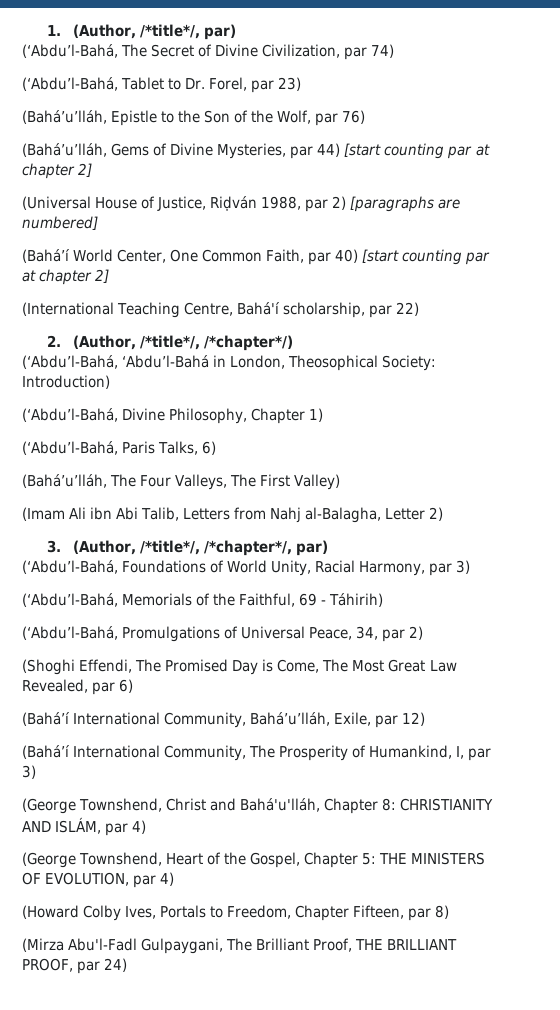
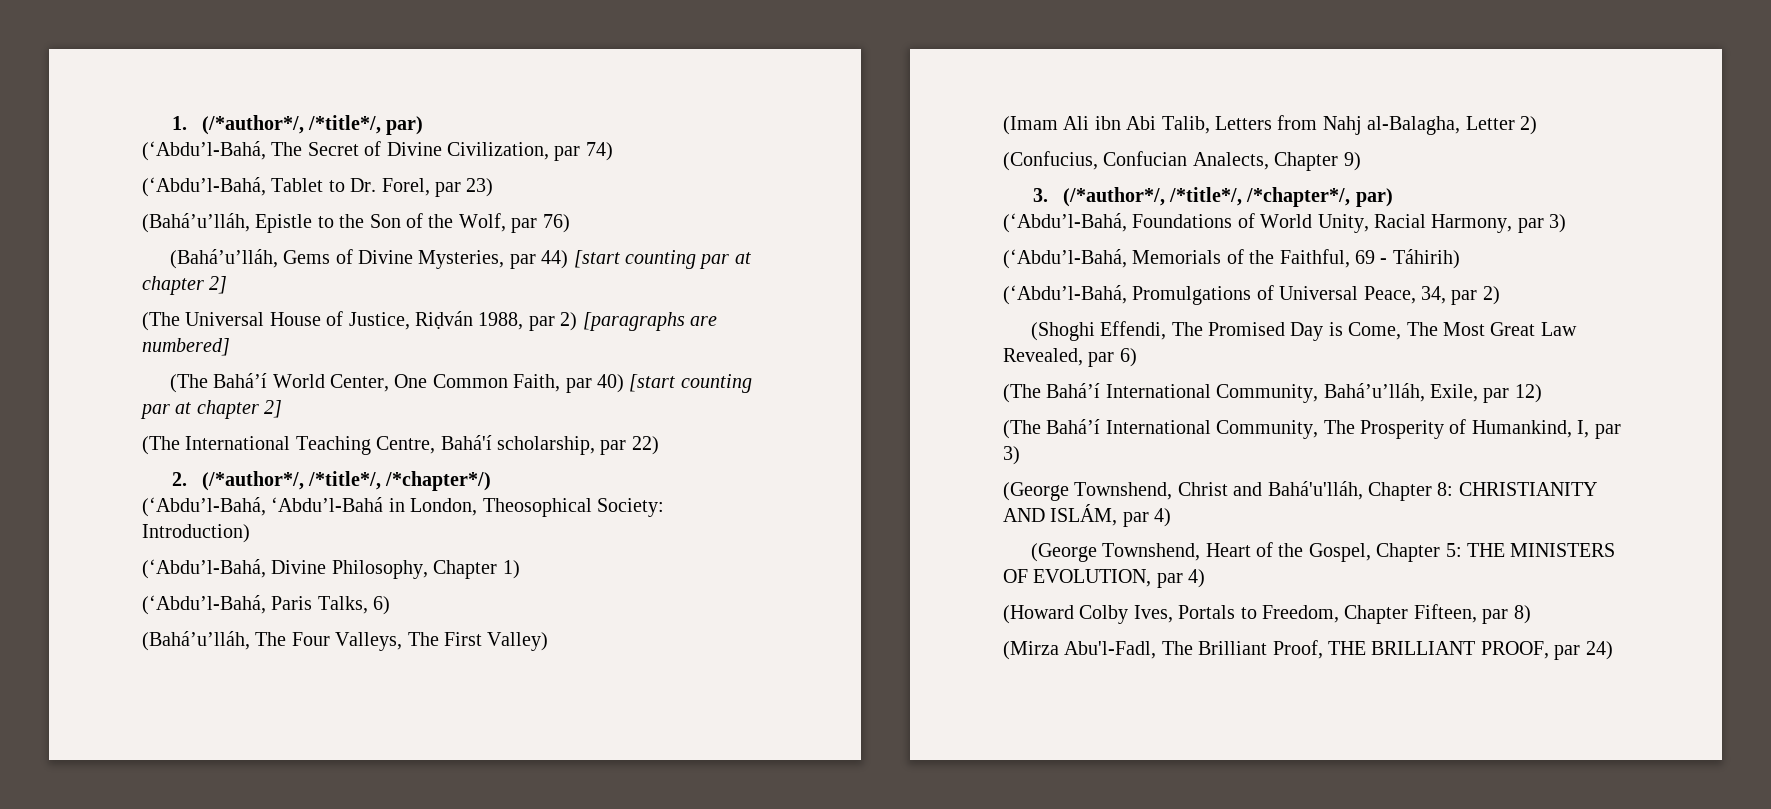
- 1. (Author, /*title*/, par)
+ 1. (/*author*/, /*title*/, par)
- (Universal House of Justice, Riḍván 1988, par 2) [paragraphs are numbered]
+ (The Universal House of Justice, Riḍván 1988, par 2) [paragraphs are numbered]
- (Bahá’í World Center, One Common Faith, par 40) [start counting par at chapter 2]
+ (The Bahá’í World Center, One Common Faith, par 40) [start counting par at chapter 2]
- (International Teaching Centre, Bahá'í scholarship, par 22)
+ (The International Teaching Centre, Bahá'í scholarship, par 22)
- 2. (Author, /*title*/, /*chapter*/)
+ 2. (/*author*/, /*title*/, /*chapter*/)
+ (Confucius, Confucian Analects, Chapter 9)
- 3. (Author, /*title*/, /*chapter*/, par)
+ 3. (/*author*/, /*title*/, /*chapter*/, par)
- (Bahá’í International Community, Bahá’u’lláh, Exile, par 12)
+ (The Bahá’í International Community, Bahá’u’lláh, Exile, par 12)
- (Bahá’í International Community, The Prosperity of Humankind, I, par 3)
+ (The Bahá’í International Community, The Prosperity of Humankind, I, par 3)
- (Mirza Abu'l-Fadl Gulpaygani, The Brilliant Proof, THE BRILLIANT PROOF, par 24)
+ (Mirza Abu'l-Fadl, The Brilliant Proof, THE BRILLIANT PROOF, par 24)

